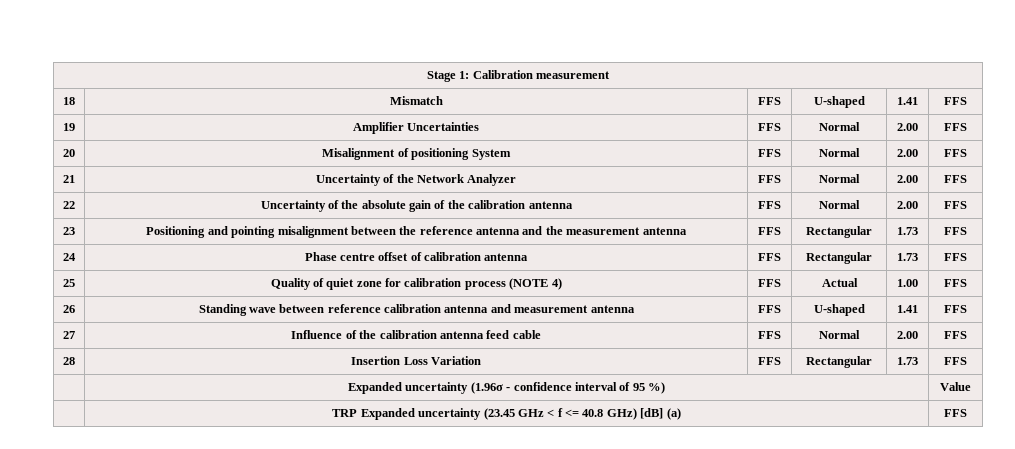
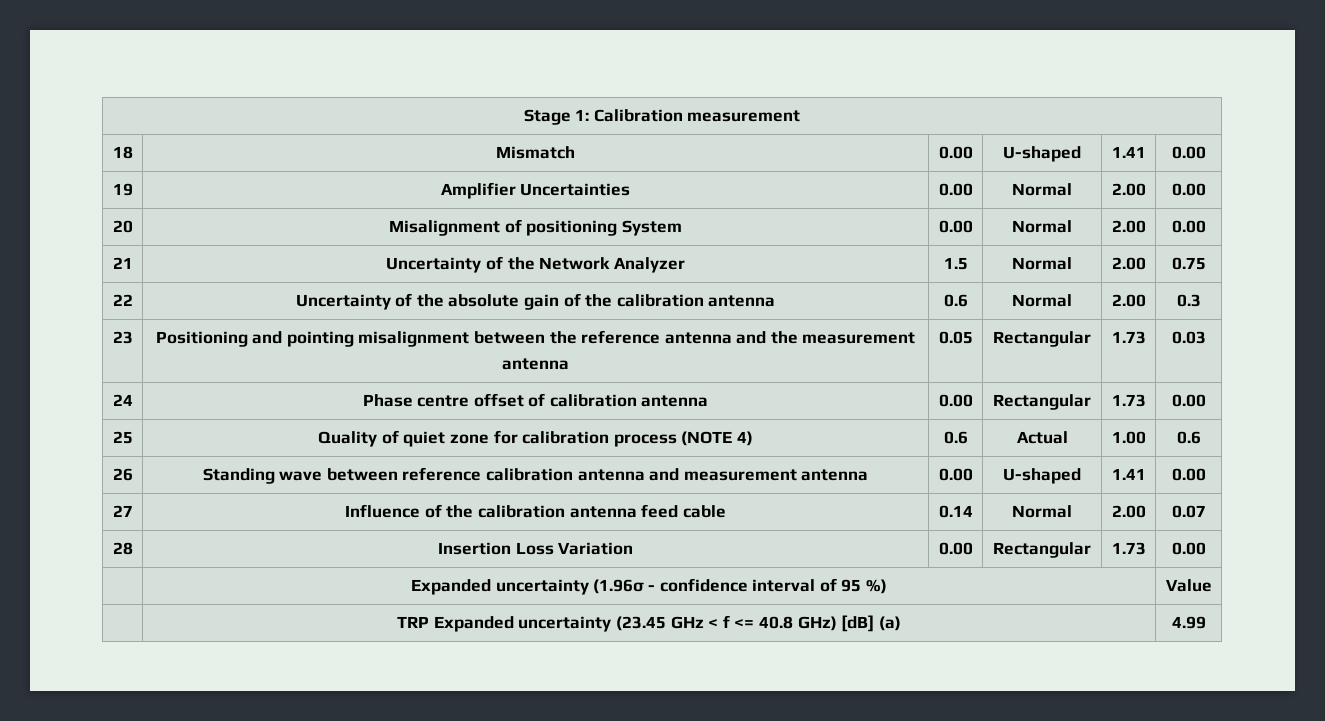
- 18 | Mismatch | FFS | U-shaped | 1.41 | FFS
+ 18 | Mismatch | 0.00 | U-shaped | 1.41 | 0.00
- 19 | Amplifier Uncertainties | FFS | Normal | 2.00 | FFS
+ 19 | Amplifier Uncertainties | 0.00 | Normal | 2.00 | 0.00
- 20 | Misalignment of positioning System | FFS | Normal | 2.00 | FFS
+ 20 | Misalignment of positioning System | 0.00 | Normal | 2.00 | 0.00
- 21 | Uncertainty of the Network Analyzer | FFS | Normal | 2.00 | FFS
+ 21 | Uncertainty of the Network Analyzer | 1.5 | Normal | 2.00 | 0.75
- 22 | Uncertainty of the absolute gain of the calibration antenna | FFS | Normal | 2.00 | FFS
+ 22 | Uncertainty of the absolute gain of the calibration antenna | 0.6 | Normal | 2.00 | 0.3
- 23 | Positioning and pointing misalignment between the reference antenna and the measurement antenna | FFS | Rectangular | 1.73 | FFS
+ 23 | Positioning and pointing misalignment between the reference antenna and the measurement antenna | 0.05 | Rectangular | 1.73 | 0.03
- 24 | Phase centre offset of calibration antenna | FFS | Rectangular | 1.73 | FFS
+ 24 | Phase centre offset of calibration antenna | 0.00 | Rectangular | 1.73 | 0.00
- 25 | Quality of quiet zone for calibration process (NOTE 4) | FFS | Actual | 1.00 | FFS
+ 25 | Quality of quiet zone for calibration process (NOTE 4) | 0.6 | Actual | 1.00 | 0.6
- 26 | Standing wave between reference calibration antenna and measurement antenna | FFS | U-shaped | 1.41 | FFS
+ 26 | Standing wave between reference calibration antenna and measurement antenna | 0.00 | U-shaped | 1.41 | 0.00
- 27 | Influence of the calibration antenna feed cable | FFS | Normal | 2.00 | FFS
+ 27 | Influence of the calibration antenna feed cable | 0.14 | Normal | 2.00 | 0.07
- 28 | Insertion Loss Variation | FFS | Rectangular | 1.73 | FFS
+ 28 | Insertion Loss Variation | 0.00 | Rectangular | 1.73 | 0.00
- | TRP Expanded uncertainty (23.45 GHz < f <= 40.8 GHz) [dB] (a) | FFS
+ | TRP Expanded uncertainty (23.45 GHz < f <= 40.8 GHz) [dB] (a) | 4.99

